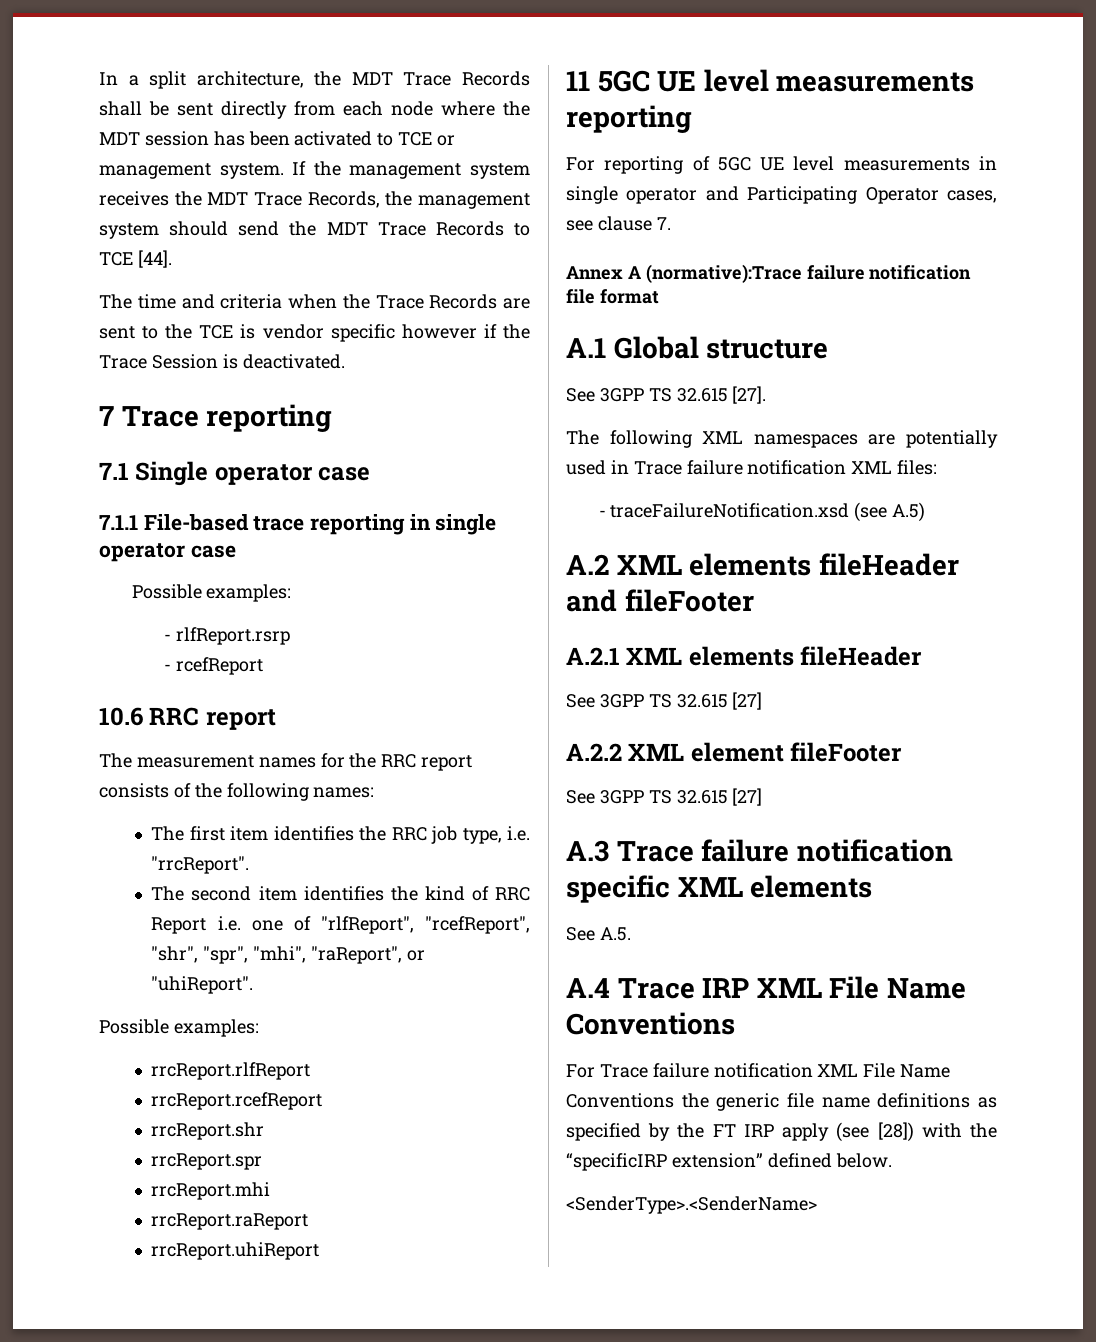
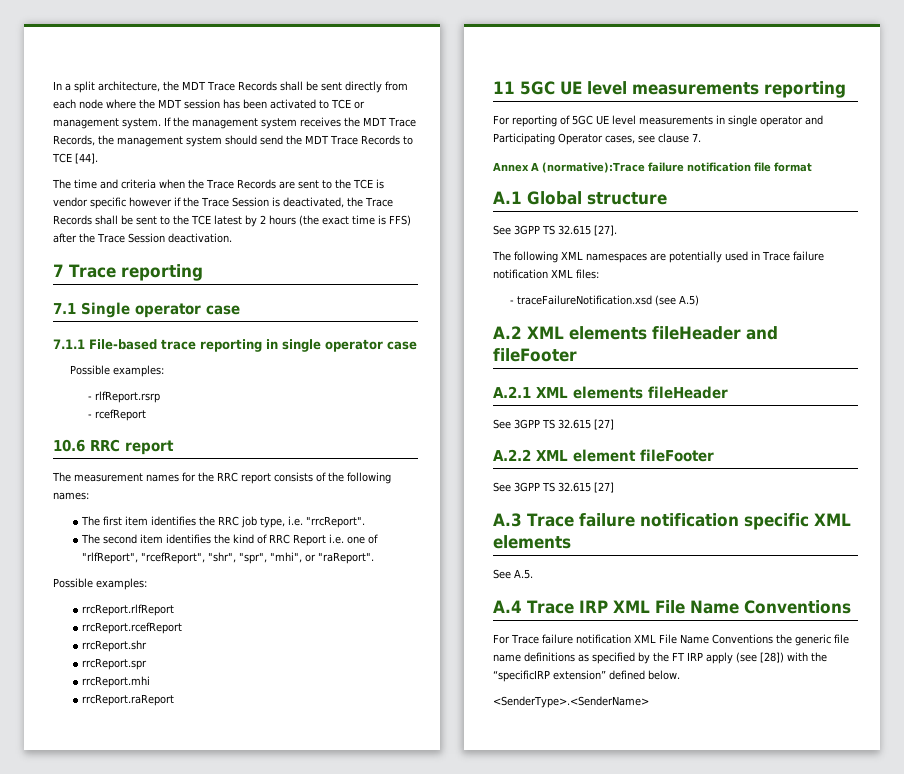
- The time and criteria when the Trace Records are sent to the TCE is vendor specific however if the Trace Session is deactivated.
+ The time and criteria when the Trace Records are sent to the TCE is vendor specific however if the Trace Session is deactivated, the Trace Records shall be sent to the TCE latest by 2 hours (the exact time is FFS) after the Trace Session deactivation.
- The second item identifies the kind of RRC Report i.e. one of "rlfReport", "rcefReport", "shr", "spr", "mhi", "raReport", or "uhiReport".
+ The second item identifies the kind of RRC Report i.e. one of "rlfReport", "rcefReport", "shr", "spr", "mhi", or "raReport".
- rrcReport.uhiReport

